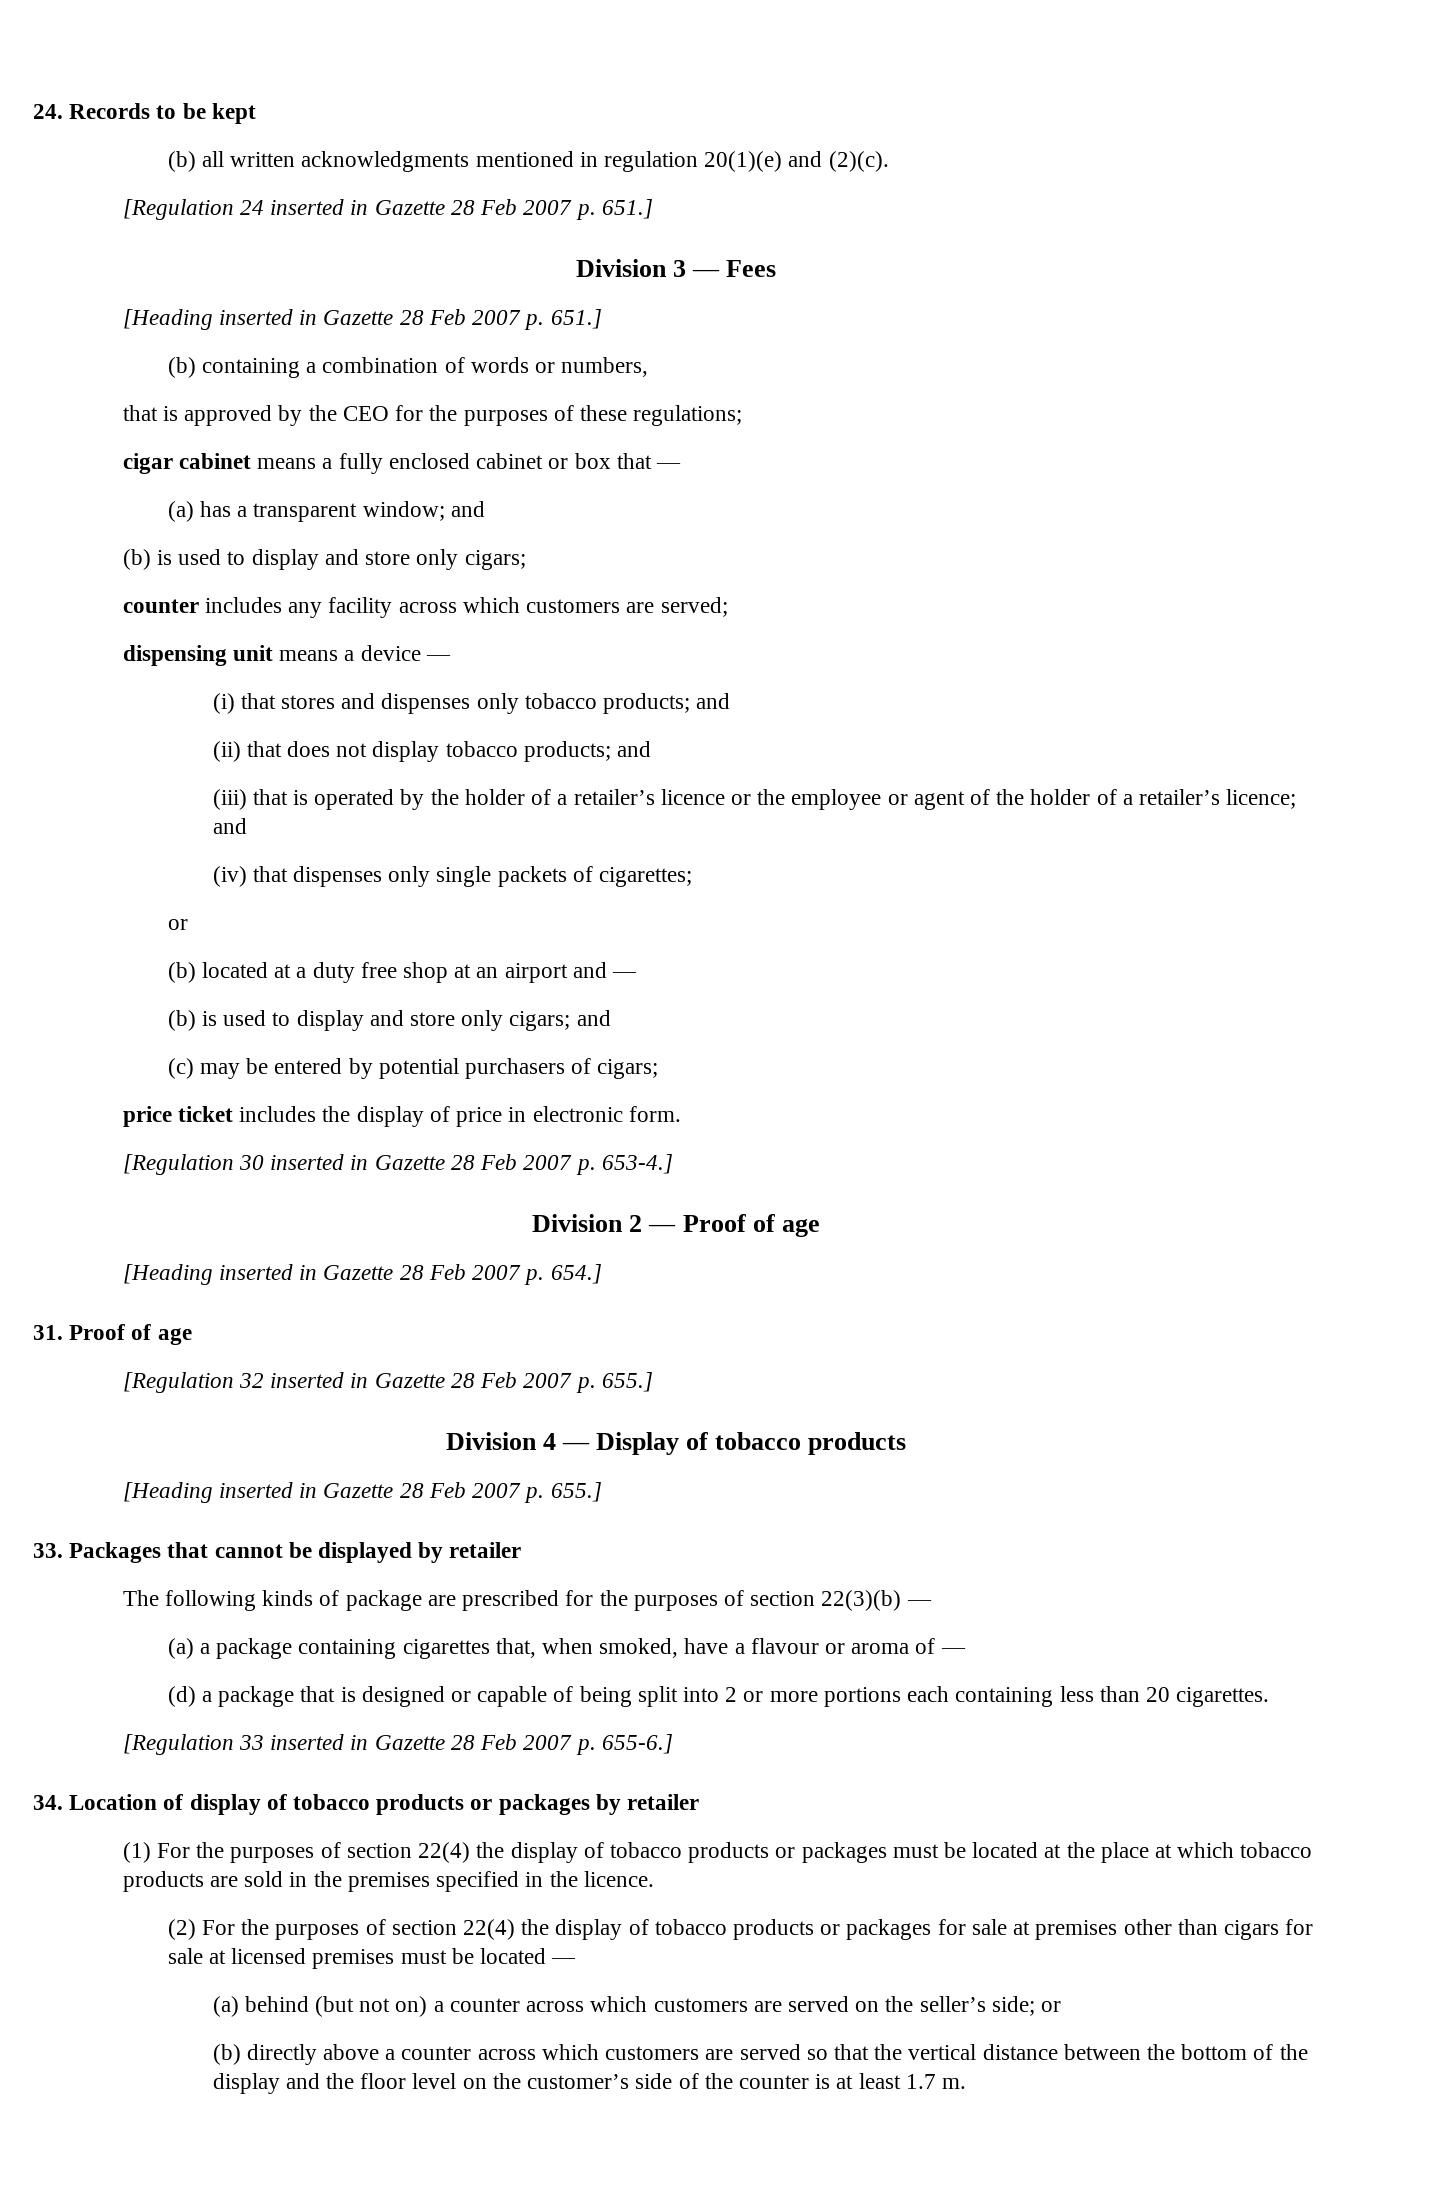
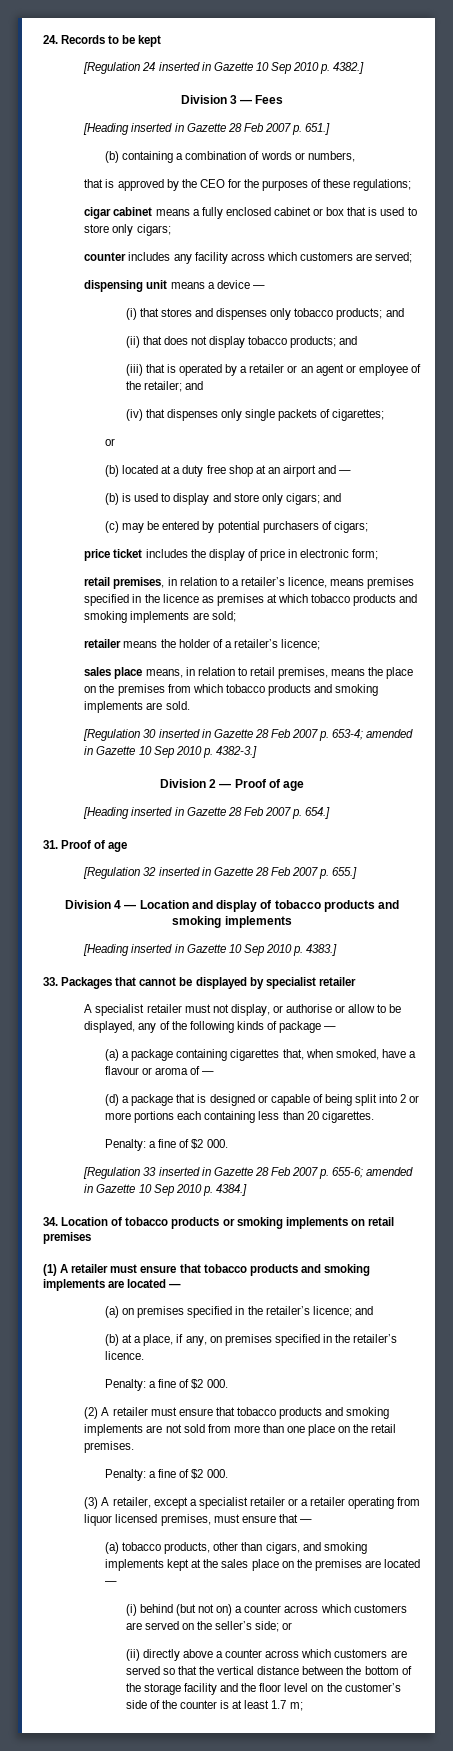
- (b) all written acknowledgments mentioned in regulation 20(1)(e) and (2)(c).
- [Regulation 24 inserted in Gazette 28 Feb 2007 p. 651.]
+ [Regulation 24 inserted in Gazette 10 Sep 2010 p. 4382.]
- cigar cabinet means a fully enclosed cabinet or box that —
- (a) has a transparent window; and
- (b) is used to display and store only cigars;
+ cigar cabinet means a fully enclosed cabinet or box that is used to store only cigars;
- (iii) that is operated by the holder of a retailer’s licence or the employee or agent of the holder of a retailer’s licence; and
+ (iii) that is operated by a retailer or an agent or employee of the retailer; and
- price ticket includes the display of price in electronic form.
+ price ticket includes the display of price in electronic form;
+ retail premises, in relation to a retailer’s licence, means premises specified in the licence as premises at which tobacco products and smoking implements are sold;
+ retailer means the holder of a retailer’s licence;
+ sales place means, in relation to retail premises, means the place on the premises from which tobacco products and smoking implements are sold.
- [Regulation 30 inserted in Gazette 28 Feb 2007 p. 653-4.]
+ [Regulation 30 inserted in Gazette 28 Feb 2007 p. 653-4; amended in Gazette 10 Sep 2010 p. 4382-3.]
- Division 4 — Display of tobacco products
- [Heading inserted in Gazette 28 Feb 2007 p. 655.]
+ Division 4 — Location and display of tobacco products and smoking implements
+ [Heading inserted in Gazette 10 Sep 2010 p. 4383.]
- 33. Packages that cannot be displayed by retailer
- The following kinds of package are prescribed for the purposes of section 22(3)(b) —
+ 33. Packages that cannot be displayed by specialist retailer
+ A specialist retailer must not display, or authorise or allow to be displayed, any of the following kinds of package —
  (d) a package that is designed or capable of being split into 2 or more portions each containing less than 20 cigarettes.
+ Penalty: a fine of $2 000.
- [Regulation 33 inserted in Gazette 28 Feb 2007 p. 655-6.]
+ [Regulation 33 inserted in Gazette 28 Feb 2007 p. 655-6; amended in Gazette 10 Sep 2010 p. 4384.]
- 34. Location of display of tobacco products or packages by retailer
- (1) For the purposes of section 22(4) the display of tobacco products or packages must be located at the place at which tobacco products are sold in the premises specified in the licence.
- (2) For the purposes of section 22(4) the display of tobacco products or packages for sale at premises other than cigars for sale at licensed premises must be located —
- (a) behind (but not on) a counter across which customers are served on the seller’s side; or
+ 34. Location of tobacco products or smoking implements on retail premises
+ (1) A retailer must ensure that tobacco products and smoking implements are located —
+ (a) on premises specified in the retailer’s licence; and
+ (b) at a place, if any, on premises specified in the retailer’s licence.
+ Penalty: a fine of $2 000.
+ (2) A retailer must ensure that tobacco products and smoking implements are not sold from more than one place on the retail premises.
+ Penalty: a fine of $2 000.
+ (3) A retailer, except a specialist retailer or a retailer operating from liquor licensed premises, must ensure that —
+ (a) tobacco products, other than cigars, and smoking implements kept at the sales place on the premises are located —
+ (i) behind (but not on) a counter across which customers are served on the seller’s side; or
- (b) directly above a counter across which customers are served so that the vertical distance between the bottom of the display and the floor level on the customer’s side of the counter is at least 1.7 m.
+ (ii) directly above a counter across which customers are served so that the vertical distance between the bottom of the storage facility and the floor level on the customer’s side of the counter is at least 1.7 m;

